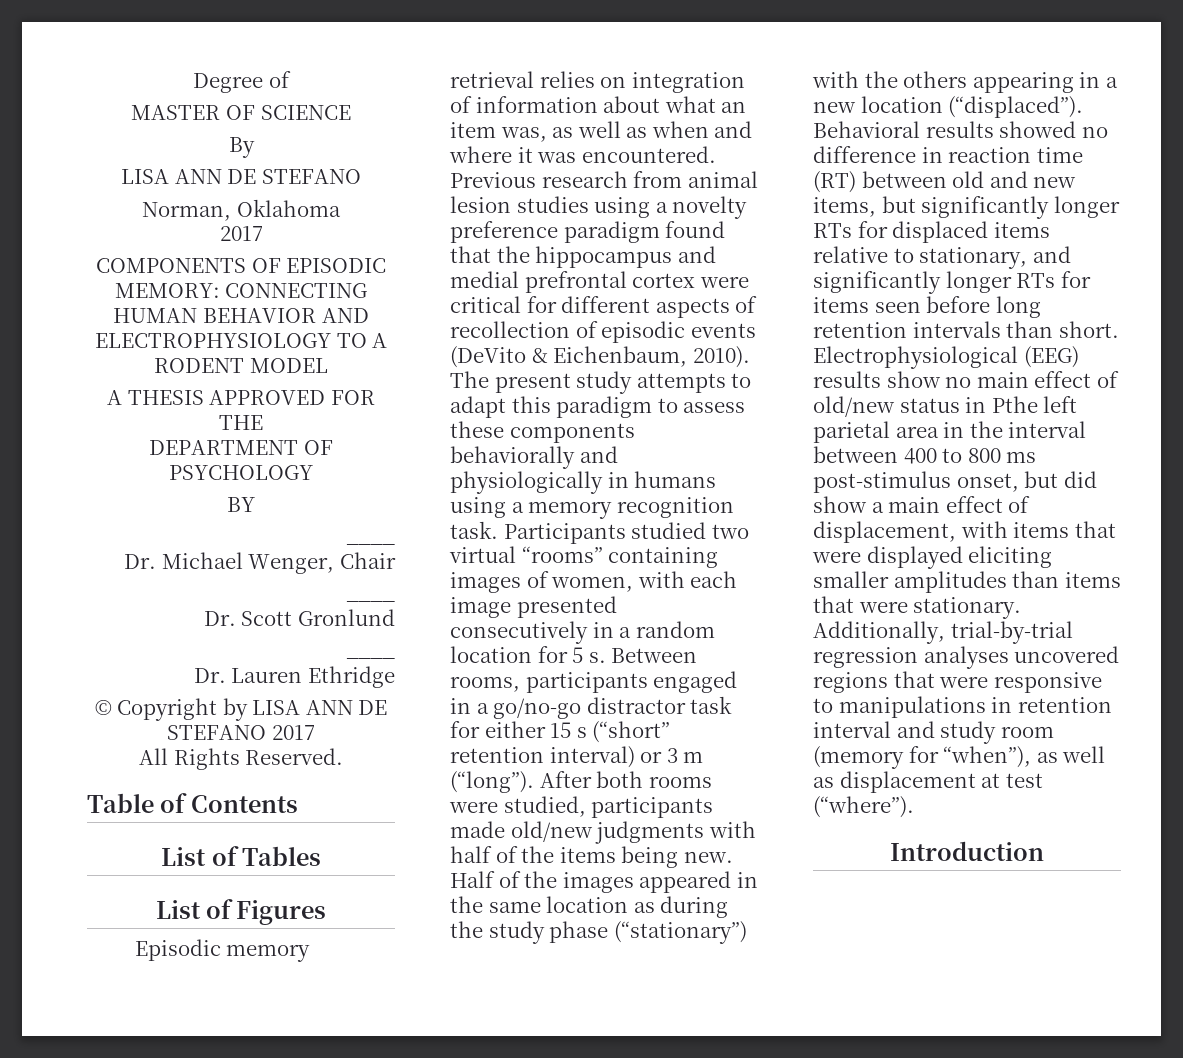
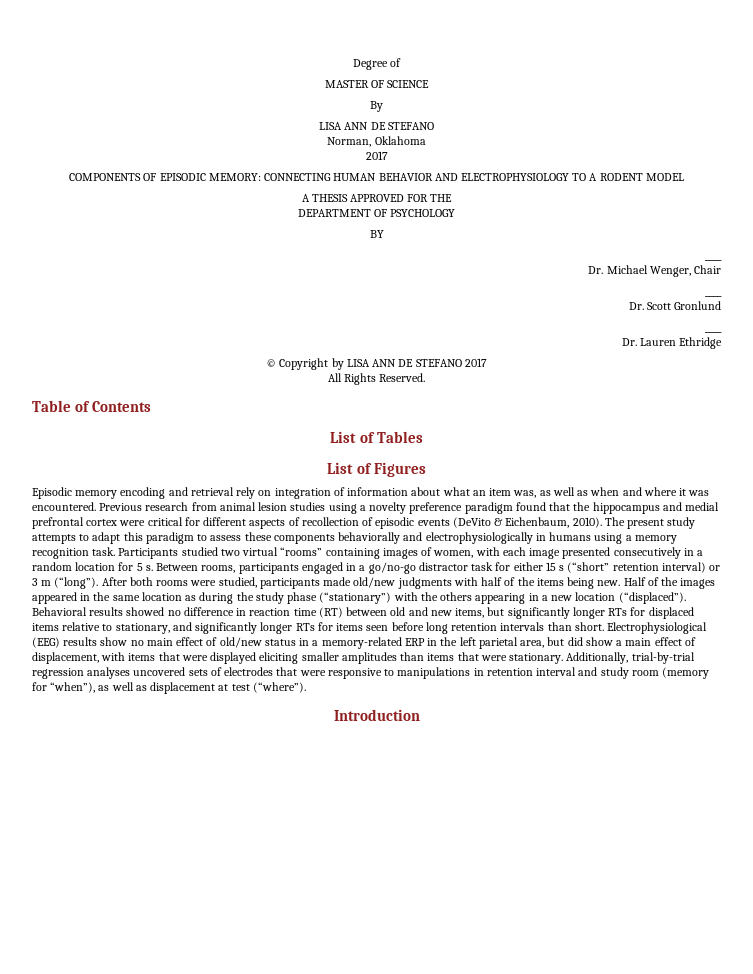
- Episodic memory retrieval relies on integration of information about what an item was, as well as when and where it was encountered.
+ Episodic memory encoding and retrieval rely on integration of information about what an item was, as well as when and where it was encountered.
- The present study attempts to adapt this paradigm to assess these components behaviorally and physiologically in humans using a memory recognition task.
+ The present study attempts to adapt this paradigm to assess these components behaviorally and electrophysiologically in humans using a memory recognition task.
- Electrophysiological (EEG) results show no main effect of old/new status in Pthe left parietal area in the interval between 400 to 800 ms post-stimulus onset, but did show a main effect of displacement, with items that were displayed eliciting smaller amplitudes than items that were stationary.
+ Electrophysiological (EEG) results show no main effect of old/new status in a memory-related ERP in the left parietal area, but did show a main effect of displacement, with items that were displayed eliciting smaller amplitudes than items that were stationary.
- Additionally, trial-by-trial regression analyses uncovered regions that were responsive to manipulations in retention interval and study room (memory for “when”), as well as displacement at test (“where”).
+ Additionally, trial-by-trial regression analyses uncovered sets of electrodes that were responsive to manipulations in retention interval and study room (memory for “when”), as well as displacement at test (“where”).

